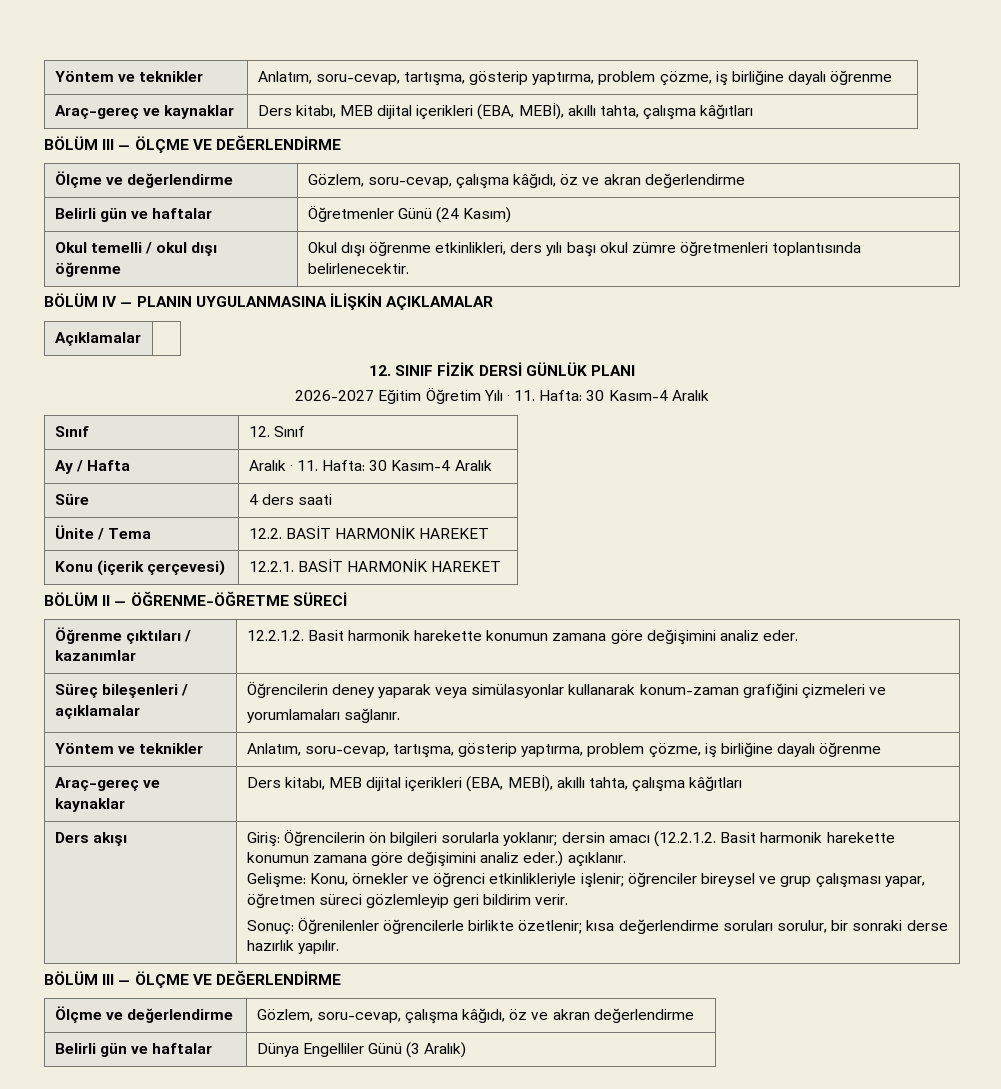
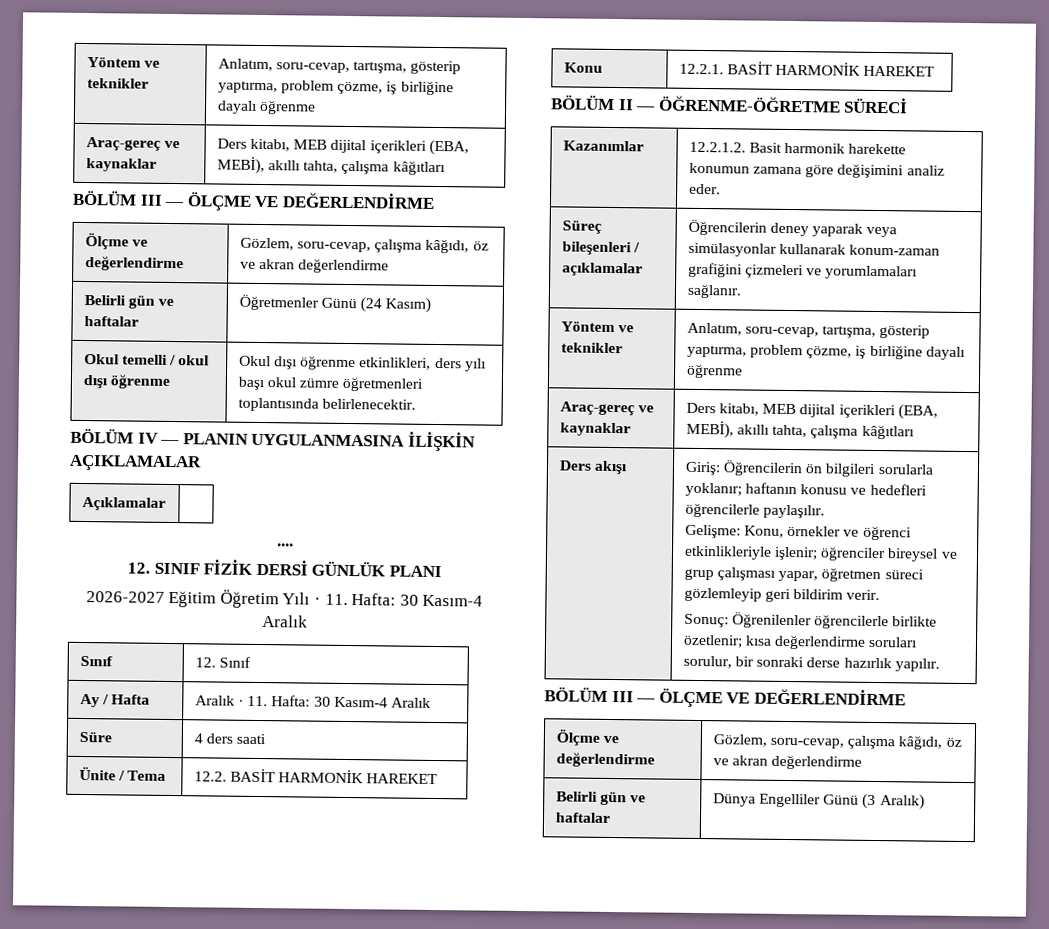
+ ....
- Konu (içerik çerçevesi) | 12.2.1. BASİT HARMONİK HAREKET
+ Konu | 12.2.1. BASİT HARMONİK HAREKET
- Öğrenme çıktıları / kazanımlar | 12.2.1.2. Basit harmonik harekette konumun zamana göre değişimini analiz eder.
+ Kazanımlar | 12.2.1.2. Basit harmonik harekette konumun zamana göre değişimini analiz eder.
- Süreç bileşenleri / açıklamalar | Öğrencilerin deney yaparak veya simülasyonlar kullanarak konum-zaman grafiğini çizmeleri ve
- yorumlamaları sağlanır.
+ Süreç bileşenleri / açıklamalar | Öğrencilerin deney yaparak veya simülasyonlar kullanarak konum-zaman grafiğini çizmeleri ve yorumlamaları sağlanır.
- Giriş: Öğrencilerin ön bilgileri sorularla yoklanır; dersin amacı (12.2.1.2. Basit harmonik harekette konumun zamana göre değişimini analiz eder.) açıklanır.
+ Giriş: Öğrencilerin ön bilgileri sorularla yoklanır; haftanın konusu ve hedefleri öğrencilerle paylaşılır.

